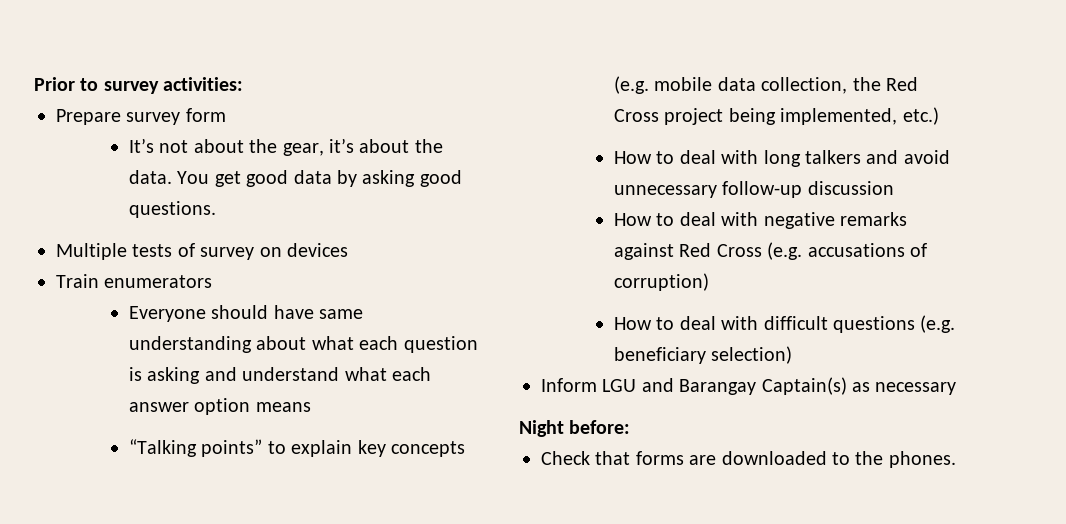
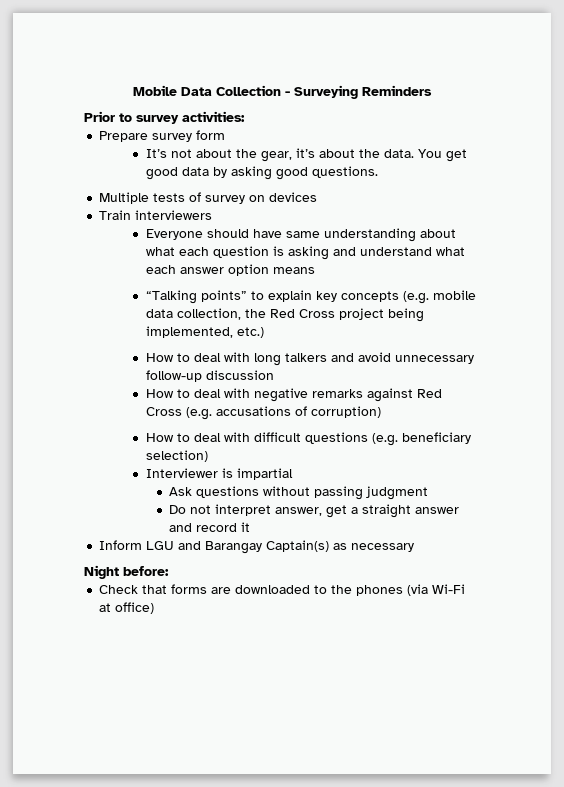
+ Mobile Data Collection - Surveying Reminders
- Train enumerators
+ Train interviewers
+ Interviewer is impartial
+ Ask questions without passing judgment
+ Do not interpret answer, get a straight answer and record it
- Check that forms are downloaded to the phones.
+ Check that forms are downloaded to the phones (via Wi-Fi at office)

